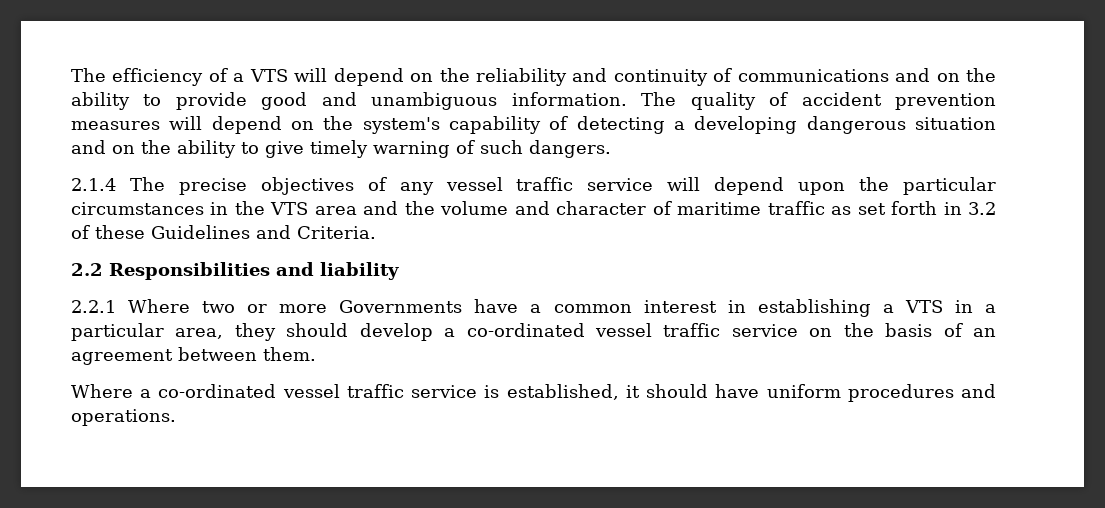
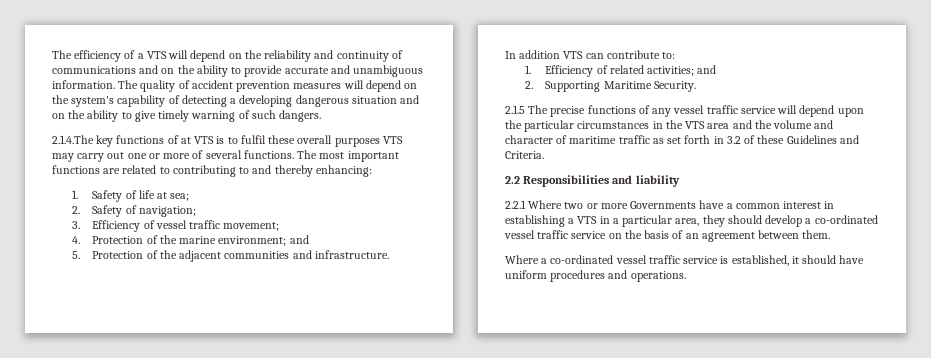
- The efficiency of a VTS will depend on the reliability and continuity of communications and on the ability to provide good and unambiguous information.
+ The efficiency of a VTS will depend on the reliability and continuity of communications and on the ability to provide accurate and unambiguous information.
- 2.1.4 The precise objectives of any vessel traffic service will depend upon the particular circumstances in the VTS area and the volume and character of maritime traffic as set forth in 3.2 of these Guidelines and Criteria.
+ 2.1.4.The key functions of at VTS is to fulfil these overall purposes VTS may carry out one or more of several functions. The most important functions are related to contributing to and thereby enhancing:
+ 1. Safety of life at sea;
+ 2. Safety of navigation;
+ 3. Efficiency of vessel traffic movement;
+ 4. Protection of the marine environment; and
+ 5. Protection of the adjacent communities and infrastructure.
+ In addition VTS can contribute to:
+ 1. Efficiency of related activities; and
+ 2. Supporting Maritime Security.
+ 2.1.5 The precise functions of any vessel traffic service will depend upon the particular circumstances in the VTS area and the volume and character of maritime traffic as set forth in 3.2 of these Guidelines and Criteria.

